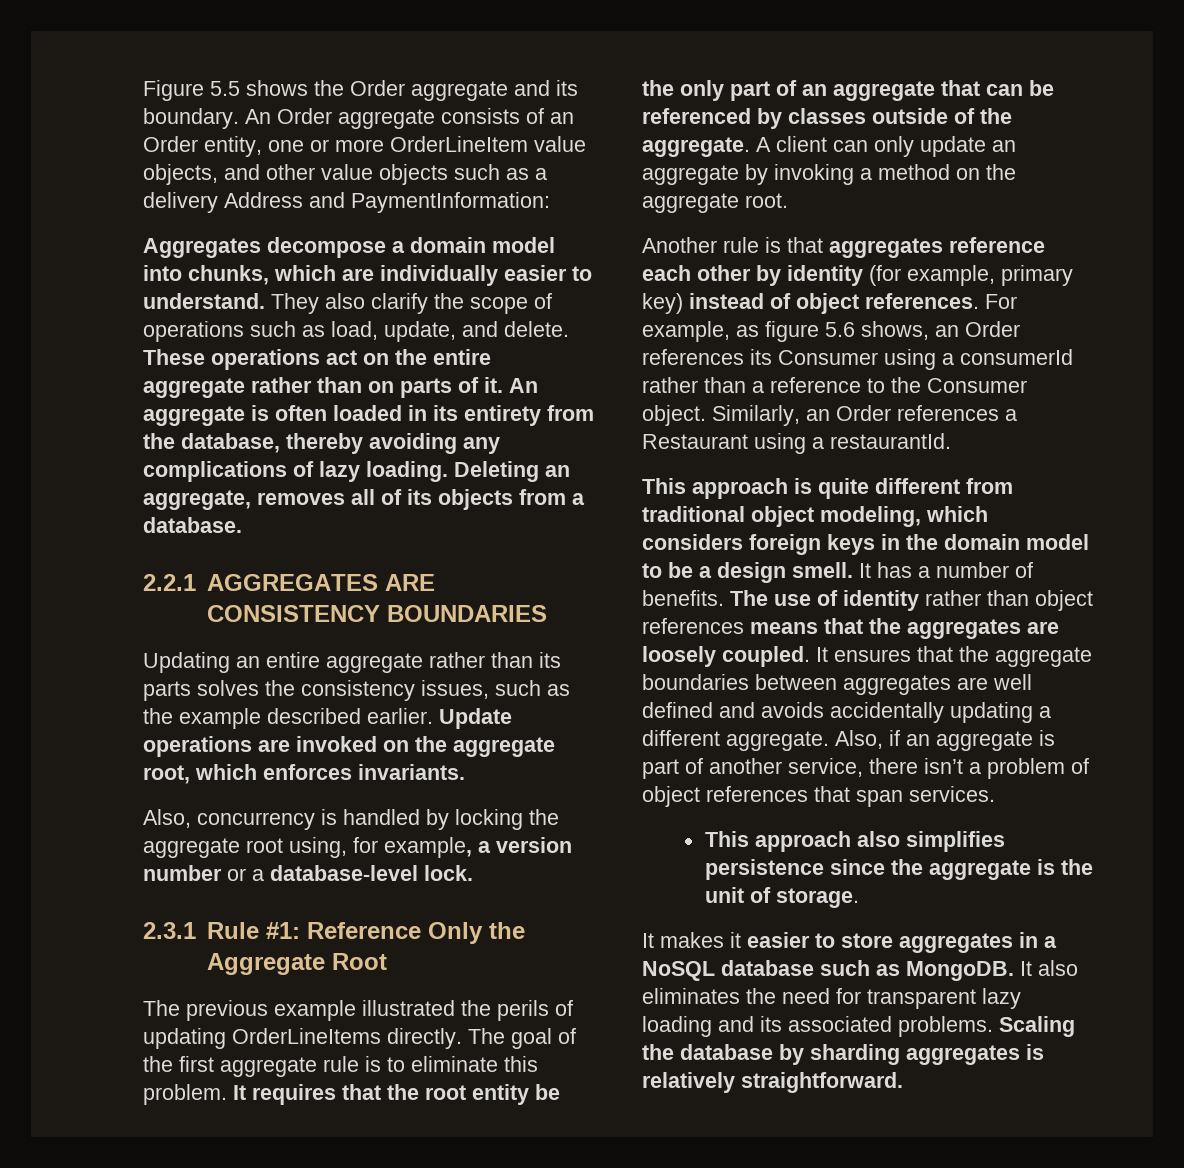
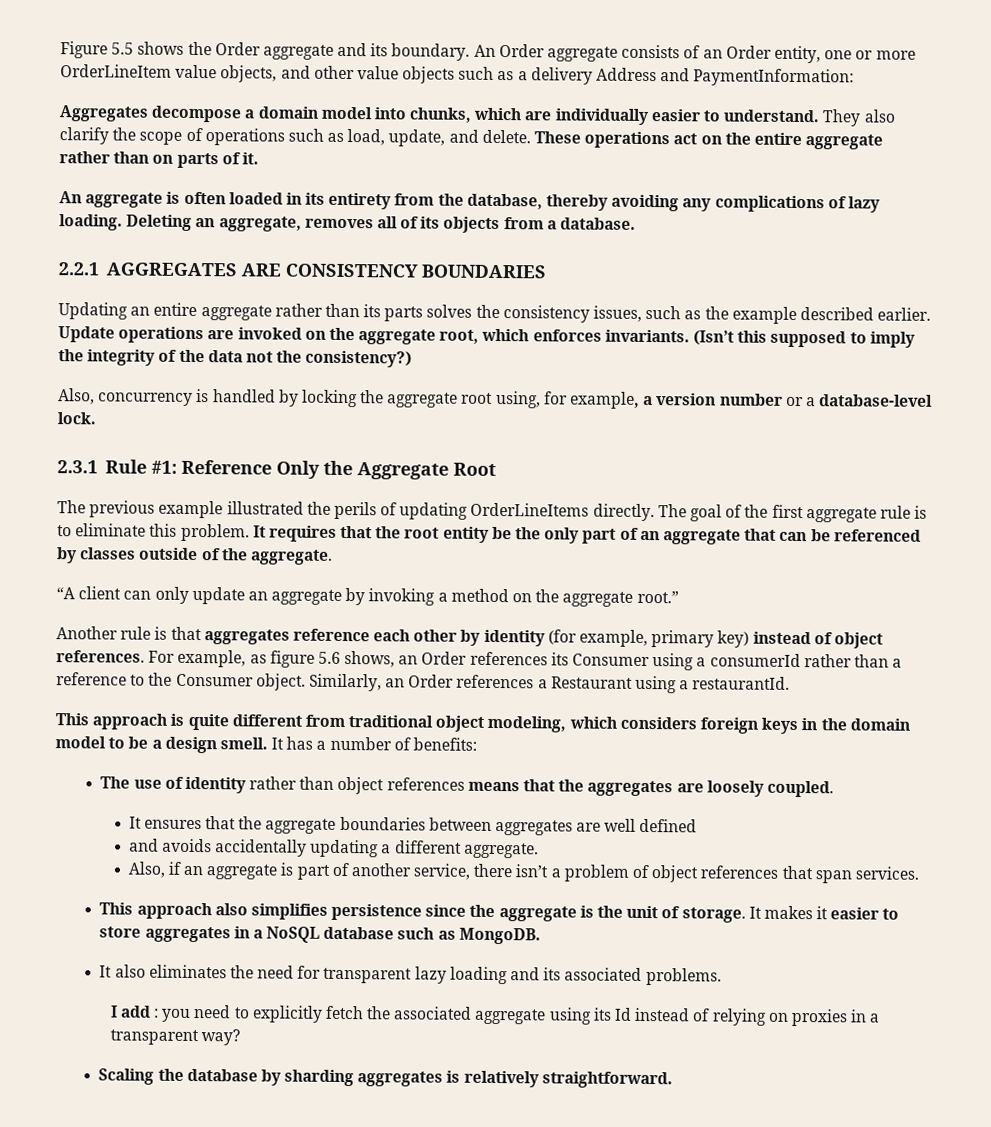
- These operations act on the entire aggregate rather than on parts of it. An aggregate is often loaded in its entirety from the database, thereby avoiding any complications of lazy loading.
+ These operations act on the entire aggregate rather than on parts of it.
+ An aggregate is often loaded in its entirety from the database, thereby avoiding any complications of lazy loading.
+ (Isn’t this supposed to imply the integrity of the data not the consistency?)
- It requires that the root entity be the only part of an aggregate that can be referenced by classes outside of the aggregate. A client can only update an aggregate by invoking a method on the aggregate root.
+ It requires that the root entity be the only part of an aggregate that can be referenced by classes outside of the aggregate.
+ “A client can only update an aggregate by invoking a method on the aggregate root.”
- It has a number of benefits. The use of identity rather than object references means that the aggregates are loosely coupled. It ensures that the aggregate boundaries between aggregates are well defined and avoids accidentally updating a different aggregate. Also, if an aggregate is part of another service, there isn’t a problem of object references that span services.
+ It has a number of benefits:
+ The use of identity rather than object references means that the aggregates are loosely coupled.
+ It ensures that the aggregate boundaries between aggregates are well defined
+ and avoids accidentally updating a different aggregate.
+ Also, if an aggregate is part of another service, there isn’t a problem of object references that span services.
- This approach also simplifies persistence since the aggregate is the unit of storage.
- It makes it easier to store aggregates in a NoSQL database such as MongoDB. It also eliminates the need for transparent lazy loading and its associated problems. Scaling the database by sharding aggregates is relatively straightforward.
+ This approach also simplifies persistence since the aggregate is the unit of storage. It makes it easier to store aggregates in a NoSQL database such as MongoDB.
+ It also eliminates the need for transparent lazy loading and its associated problems.
+ I add : you need to explicitly fetch the associated aggregate using its Id instead of relying on proxies in a transparent way?
+ Scaling the database by sharding aggregates is relatively straightforward.

